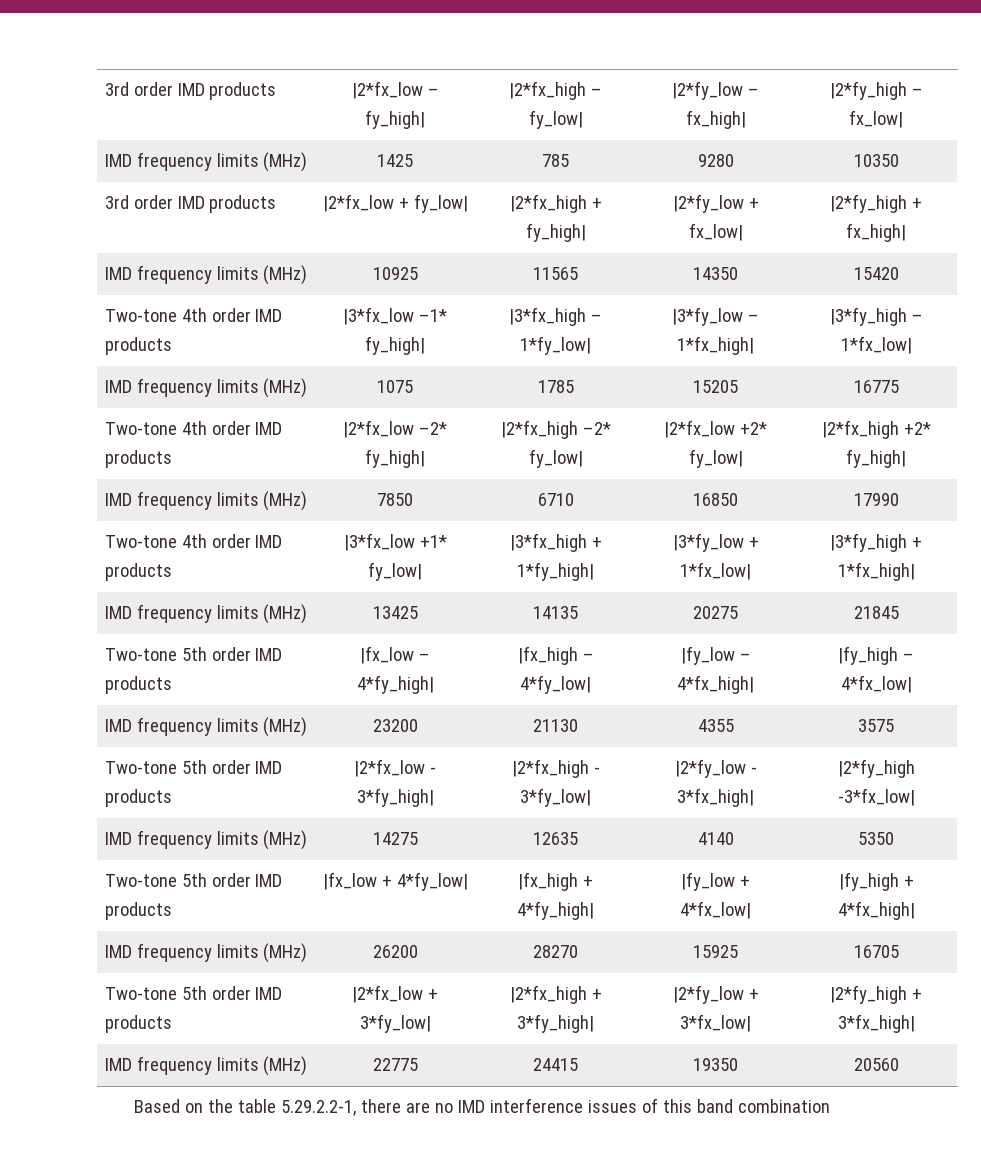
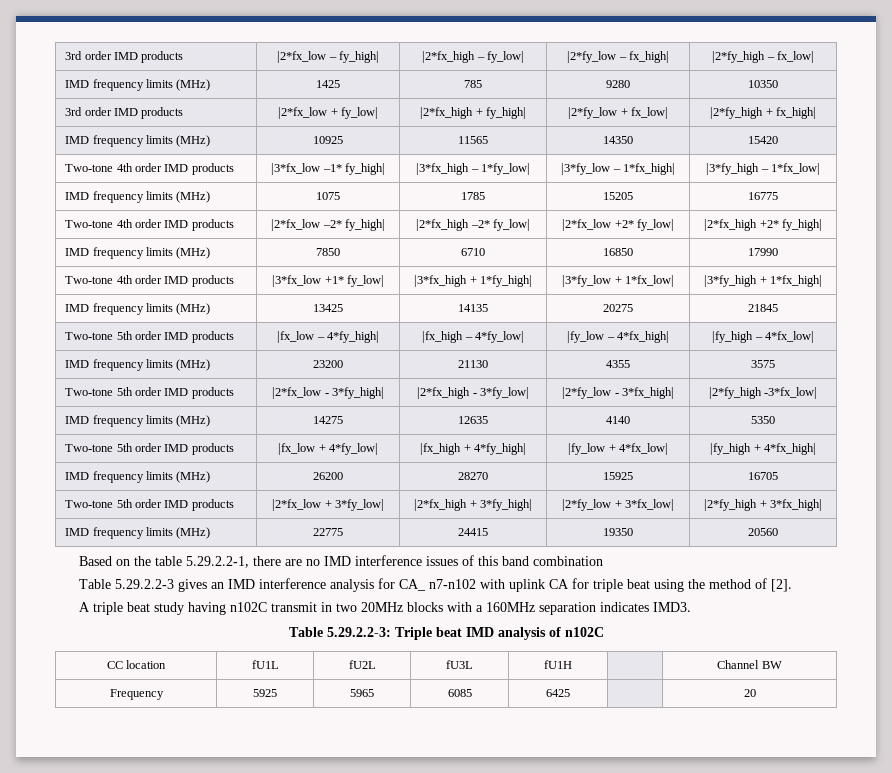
+ Table 5.29.2.2-3 gives an IMD interference analysis for CA_ n7-n102 with uplink CA for triple beat using the method of [2].
+ A triple beat study having n102C transmit in two 20MHz blocks with a 160MHz separation indicates IMD3.
+ Table 5.29.2.2-3: Triple beat IMD analysis of n102C
+ CC location | fU1L | fU2L | fU3L | fU1H | | Channel BW
+ Frequency | 5925 | 5965 | 6085 | 6425 | | 20

